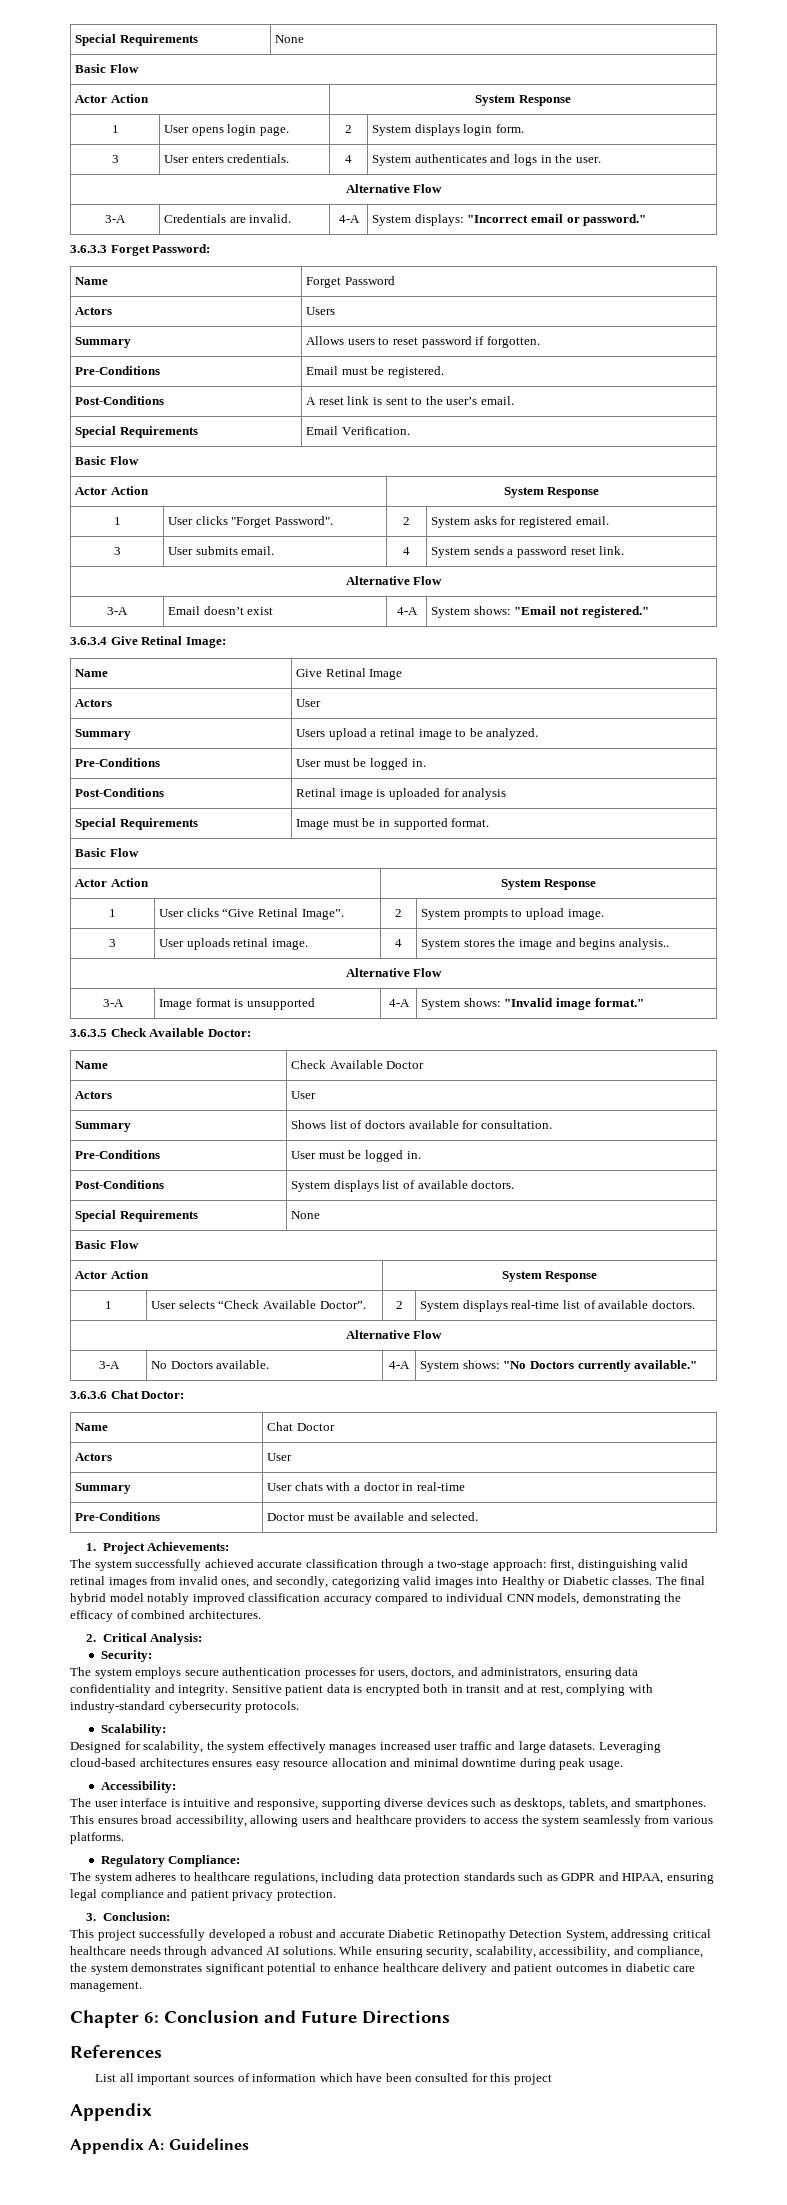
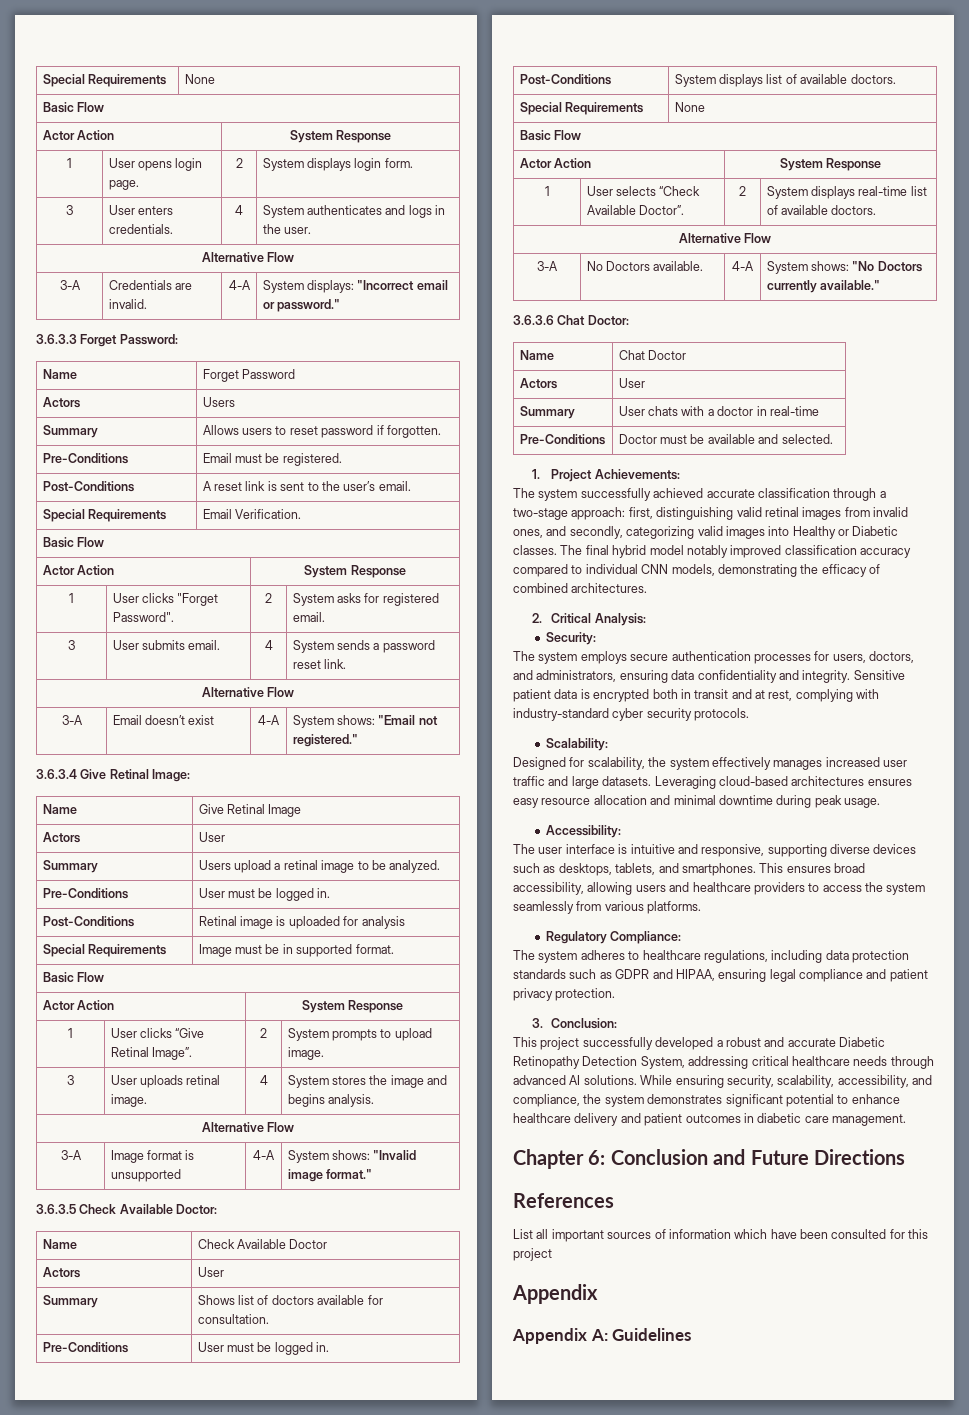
- 3 | User uploads retinal image. | 4 | System stores the image and begins analysis..
+ 3 | User uploads retinal image. | 4 | System stores the image and begins analysis.
- Sensitive patient data is encrypted both in transit and at rest, complying with industry-standard cybersecurity protocols.
+ Sensitive patient data is encrypted both in transit and at rest, complying with industry-standard cyber security protocols.

